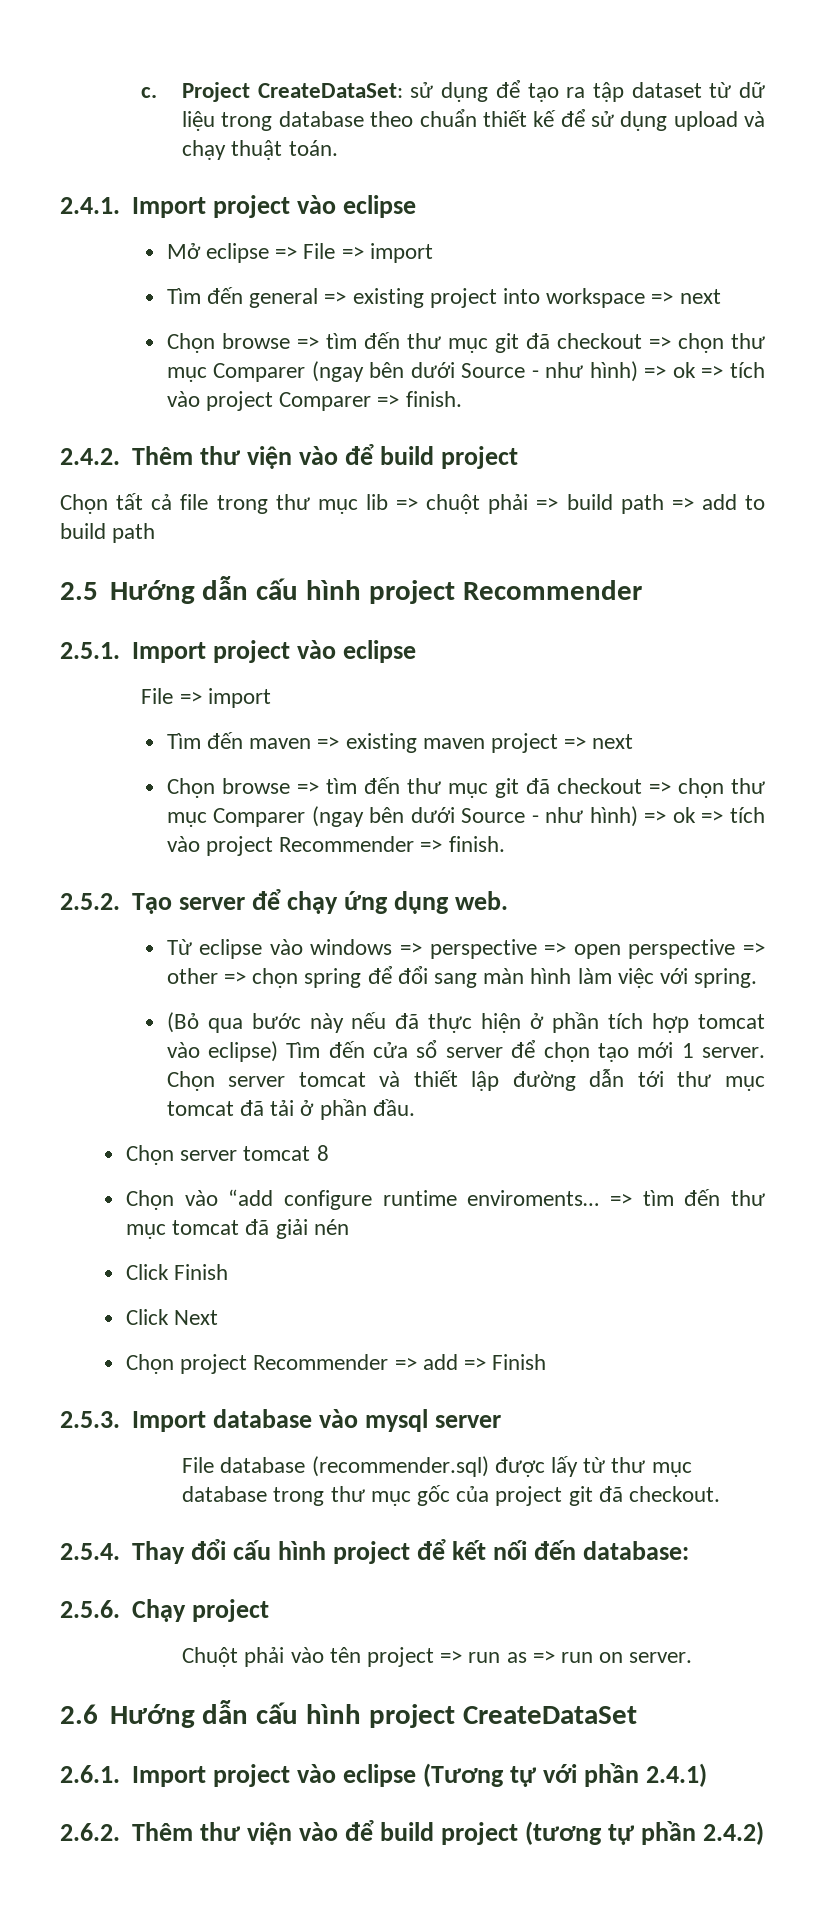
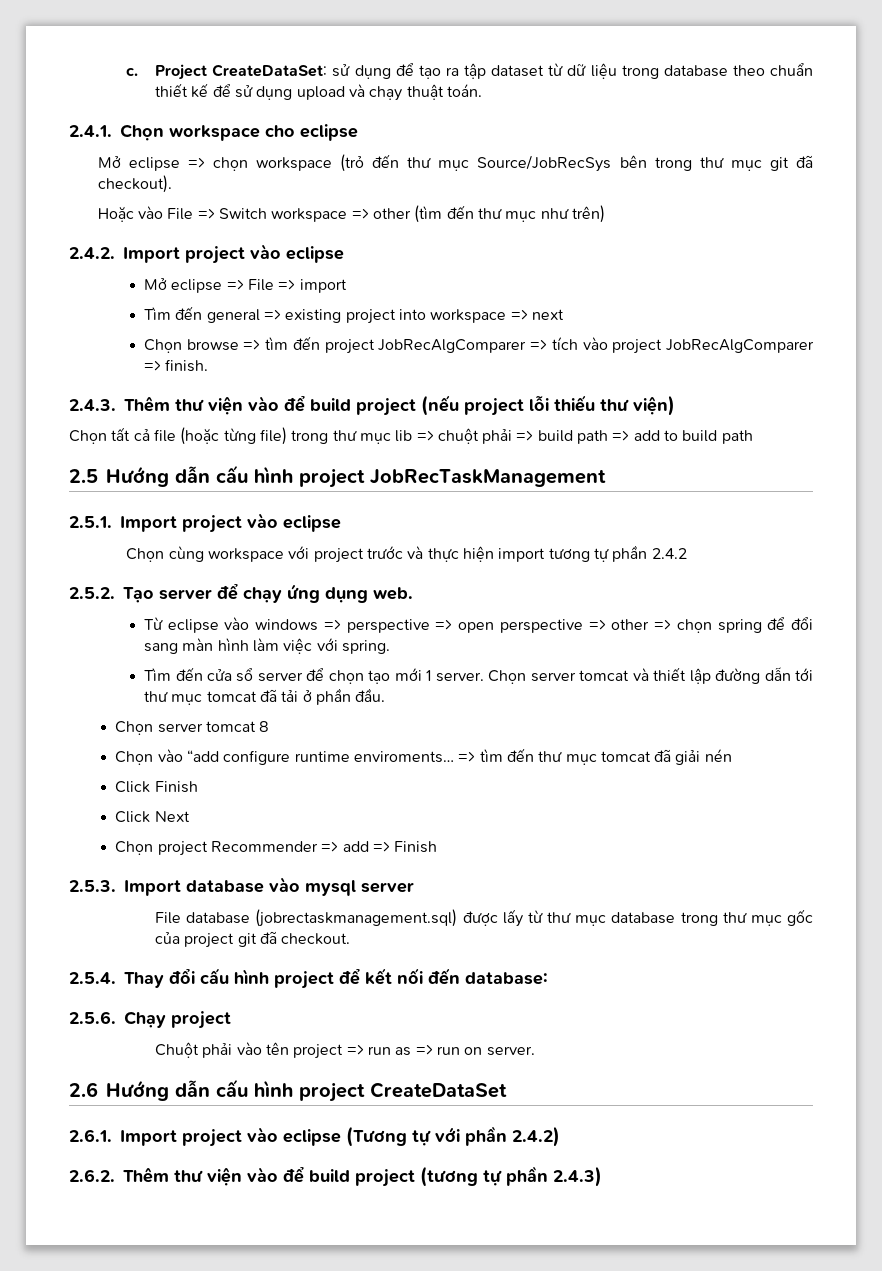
- 2.4.1. Import project vào eclipse
+ 2.4.1. Chọn workspace cho eclipse
+ Mở eclipse => chọn workspace (trỏ đến thư mục Source/JobRecSys bên trong thư mục git đã checkout).
+ Hoặc vào File => Switch workspace => other (tìm đến thư mục như trên)
+ 2.4.2. Import project vào eclipse
- Chọn browse => tìm đến thư mục git đã checkout => chọn thư mục Comparer (ngay bên dưới Source - như hình) => ok => tích vào project Comparer => finish.
- 2.4.2. Thêm thư viện vào để build project
+ Chọn browse => tìm đến project JobRecAlgComparer => tích vào project JobRecAlgComparer => finish.
+ 2.4.3. Thêm thư viện vào để build project (nếu project lỗi thiếu thư viện)
- Chọn tất cả file trong thư mục lib => chuột phải => build path => add to build path
+ Chọn tất cả file (hoặc từng file) trong thư mục lib => chuột phải => build path => add to build path
- 2.5 Hướng dẫn cấu hình project Recommender
+ 2.5 Hướng dẫn cấu hình project JobRecTaskManagement
  2.5.1. Import project vào eclipse
- File => import
- Tìm đến maven => existing maven project => next
- Chọn browse => tìm đến thư mục git đã checkout => chọn thư mục Comparer (ngay bên dưới Source - như hình) => ok => tích vào project Recommender => finish.
+ Chọn cùng workspace với project trước và thực hiện import tương tự phần 2.4.2
- (Bỏ qua bước này nếu đã thực hiện ở phần tích hợp tomcat vào eclipse) Tìm đến cửa sổ server để chọn tạo mới 1 server.
+ Tìm đến cửa sổ server để chọn tạo mới 1 server.
- File database (recommender.sql) được lấy từ thư mục database trong thư mục gốc của project git đã checkout.
+ File database (jobrectaskmanagement.sql) được lấy từ thư mục database trong thư mục gốc của project git đã checkout.
- 2.6.1. Import project vào eclipse (Tương tự với phần 2.4.1)
+ 2.6.1. Import project vào eclipse (Tương tự với phần 2.4.2)
- 2.6.2. Thêm thư viện vào để build project (tương tự phần 2.4.2)
+ 2.6.2. Thêm thư viện vào để build project (tương tự phần 2.4.3)

